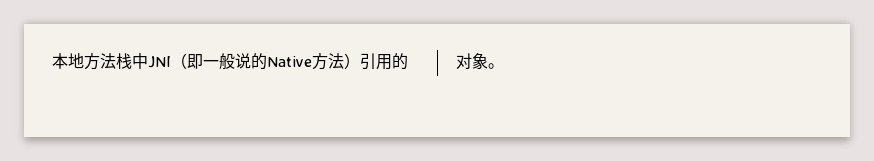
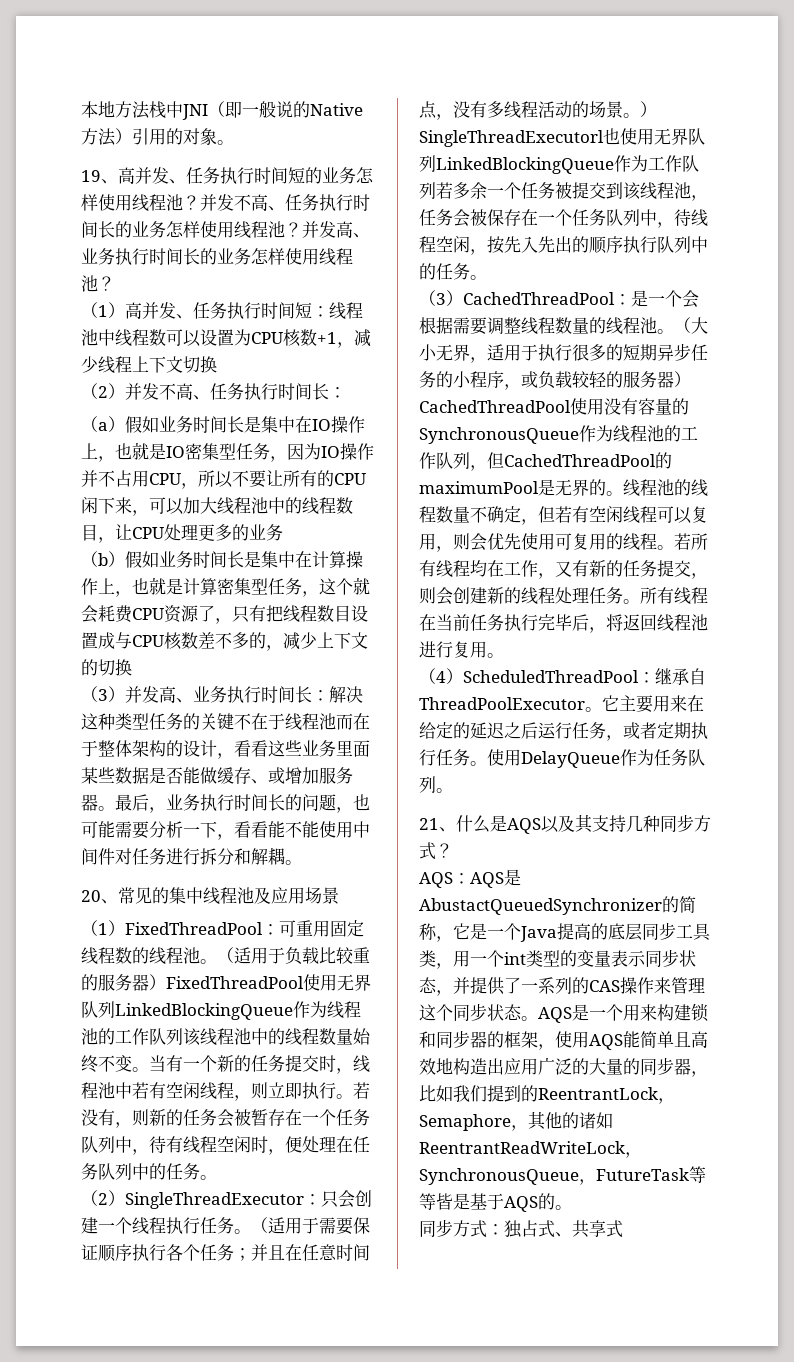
+ 19、高并发、任务执行时间短的业务怎样使用线程池？并发不高、任务执行时间长的业务怎样使用线程池？并发高、业务执行时间长的业务怎样使用线程池？
+ （1）高并发、任务执行时间短：线程池中线程数可以设置为CPU核数+1，减少线程上下文切换
+ （2）并发不高、任务执行时间长：
+ （a）假如业务时间长是集中在IO操作上，也就是IO密集型任务，因为IO操作并不占用CPU，所以不要让所有的CPU闲下来，可以加大线程池中的线程数目，让CPU处理更多的业务
+ （b）假如业务时间长是集中在计算操作上，也就是计算密集型任务，这个就会耗费CPU资源了，只有把线程数目设置成与CPU核数差不多的，减少上下文的切换
+ （3）并发高、业务执行时间长：解决这种类型任务的关键不在于线程池而在于整体架构的设计，看看这些业务里面某些数据是否能做缓存、或增加服务器。最后，业务执行时间长的问题，也可能需要分析一下，看看能不能使用中间件对任务进行拆分和解耦。
+ 20、常见的集中线程池及应用场景
+ （1）FixedThreadPool：可重用固定线程数的线程池。（适用于负载比较重的服务器）FixedThreadPool使用无界队列LinkedBlockingQueue作为线程池的工作队列该线程池中的线程数量始终不变。当有一个新的任务提交时，线程池中若有空闲线程，则立即执行。若没有，则新的任务会被暂存在一个任务队列中，待有线程空闲时，便处理在任务队列中的任务。
+ （2）SingleThreadExecutor：只会创建一个线程执行任务。（适用于需要保证顺序执行各个任务；并且在任意时间点，没有多线程活动的场景。）SingleThreadExecutorl也使用无界队列LinkedBlockingQueue作为工作队列若多余一个任务被提交到该线程池，任务会被保存在一个任务队列中，待线程空闲，按先入先出的顺序执行队列中的任务。
+ （3）CachedThreadPool：是一个会根据需要调整线程数量的线程池。（大小无界，适用于执行很多的短期异步任务的小程序，或负载较轻的服务器）CachedThreadPool使用没有容量的SynchronousQueue作为线程池的工作队列，但CachedThreadPool的maximumPool是无界的。线程池的线程数量不确定，但若有空闲线程可以复用，则会优先使用可复用的线程。若所有线程均在工作，又有新的任务提交，则会创建新的线程处理任务。所有线程在当前任务执行完毕后，将返回线程池进行复用。
+ （4）ScheduledThreadPool：继承自ThreadPoolExecutor。它主要用来在给定的延迟之后运行任务，或者定期执行任务。使用DelayQueue作为任务队列。
+ 21、什么是AQS以及其支持几种同步方式？
+ AQS：AQS是AbustactQueuedSynchronizer的简称，它是一个Java提高的底层同步工具类，用一个int类型的变量表示同步状态，并提供了一系列的CAS操作来管理这个同步状态。AQS是一个用来构建锁和同步器的框架，使用AQS能简单且高效地构造出应用广泛的大量的同步器，比如我们提到的ReentrantLock，Semaphore，其他的诸如ReentrantReadWriteLock，SynchronousQueue，FutureTask等等皆是基于AQS的。
+ 同步方式：独占式、共享式

